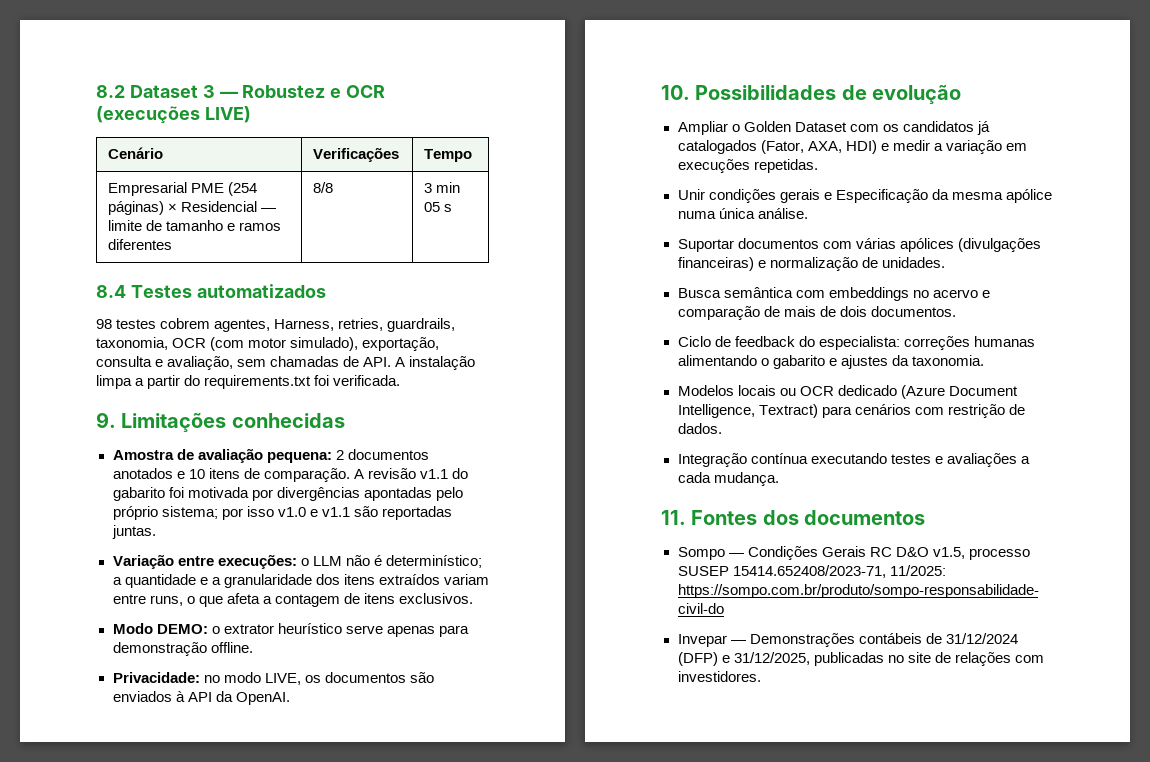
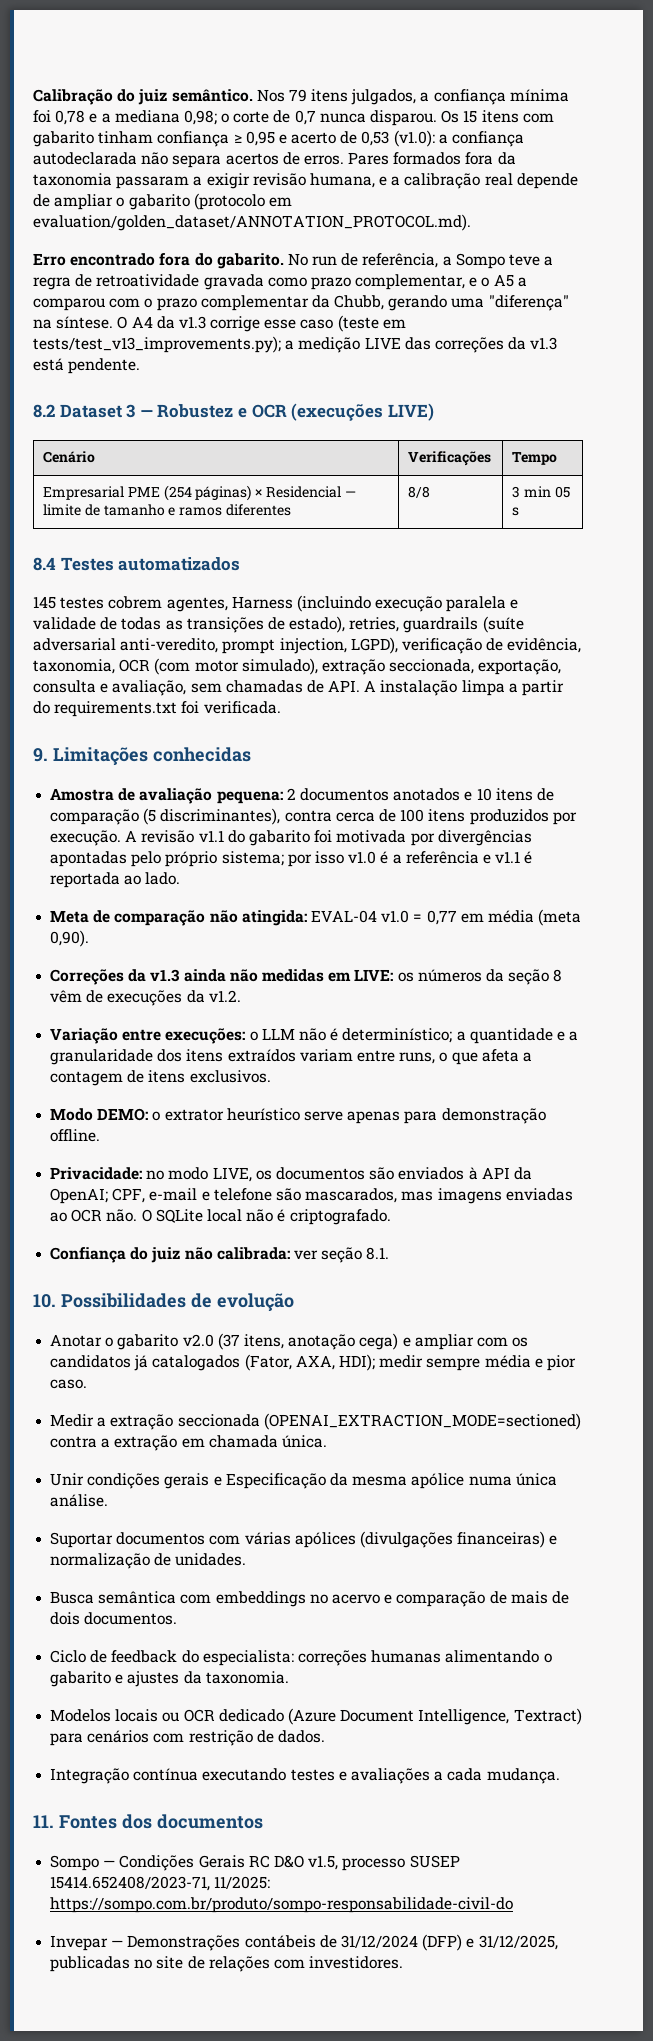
+ Calibração do juiz semântico. Nos 79 itens julgados, a confiança mínima foi 0,78 e a mediana 0,98; o corte de 0,7 nunca disparou. Os 15 itens com gabarito tinham confiança ≥ 0,95 e acerto de 0,53 (v1.0): a confiança autodeclarada não separa acertos de erros. Pares formados fora da taxonomia passaram a exigir revisão humana, e a calibração real depende de ampliar o gabarito (protocolo em evaluation/golden_dataset/ANNOTATION_PROTOCOL.md).
+ Erro encontrado fora do gabarito. No run de referência, a Sompo teve a regra de retroatividade gravada como prazo complementar, e o A5 a comparou com o prazo complementar da Chubb, gerando uma "diferença" na síntese. O A4 da v1.3 corrige esse caso (teste em tests/test_v13_improvements.py); a medição LIVE das correções da v1.3 está pendente.
- 98 testes cobrem agentes, Harness, retries, guardrails, taxonomia, OCR (com motor simulado), exportação, consulta e avaliação, sem chamadas de API. A instalação limpa a partir do requirements.txt foi verificada.
+ 145 testes cobrem agentes, Harness (incluindo execução paralela e validade de todas as transições de estado), retries, guardrails (suíte adversarial anti-veredito, prompt injection, LGPD), verificação de evidência, taxonomia, OCR (com motor simulado), extração seccionada, exportação, consulta e avaliação, sem chamadas de API. A instalação limpa a partir do requirements.txt foi verificada.
- Amostra de avaliação pequena: 2 documentos anotados e 10 itens de comparação.
+ Amostra de avaliação pequena: 2 documentos anotados e 10 itens de comparação (5 discriminantes), contra cerca de 100 itens produzidos por execução.
- A revisão v1.1 do gabarito foi motivada por divergências apontadas pelo próprio sistema; por isso v1.0 e v1.1 são reportadas juntas.
+ A revisão v1.1 do gabarito foi motivada por divergências apontadas pelo próprio sistema; por isso v1.0 é a referência e v1.1 é reportada ao lado.
+ Meta de comparação não atingida: EVAL-04 v1.0 = 0,77 em média (meta 0,90).
+ Correções da v1.3 ainda não medidas em LIVE: os números da seção 8 vêm de execuções da v1.2.
- Privacidade: no modo LIVE, os documentos são enviados à API da OpenAI.
+ Privacidade: no modo LIVE, os documentos são enviados à API da OpenAI; CPF, e-mail e telefone são mascarados, mas imagens enviadas ao OCR não. O SQLite local não é criptografado.
+ Confiança do juiz não calibrada: ver seção 8.1.
  10. Possibilidades de evolução
- Ampliar o Golden Dataset com os candidatos já catalogados (Fator, AXA, HDI) e medir a variação em execuções repetidas.
+ Anotar o gabarito v2.0 (37 itens, anotação cega) e ampliar com os candidatos já catalogados (Fator, AXA, HDI); medir sempre média e pior caso.
+ Medir a extração seccionada (OPENAI_EXTRACTION_MODE=sectioned) contra a extração em chamada única.

